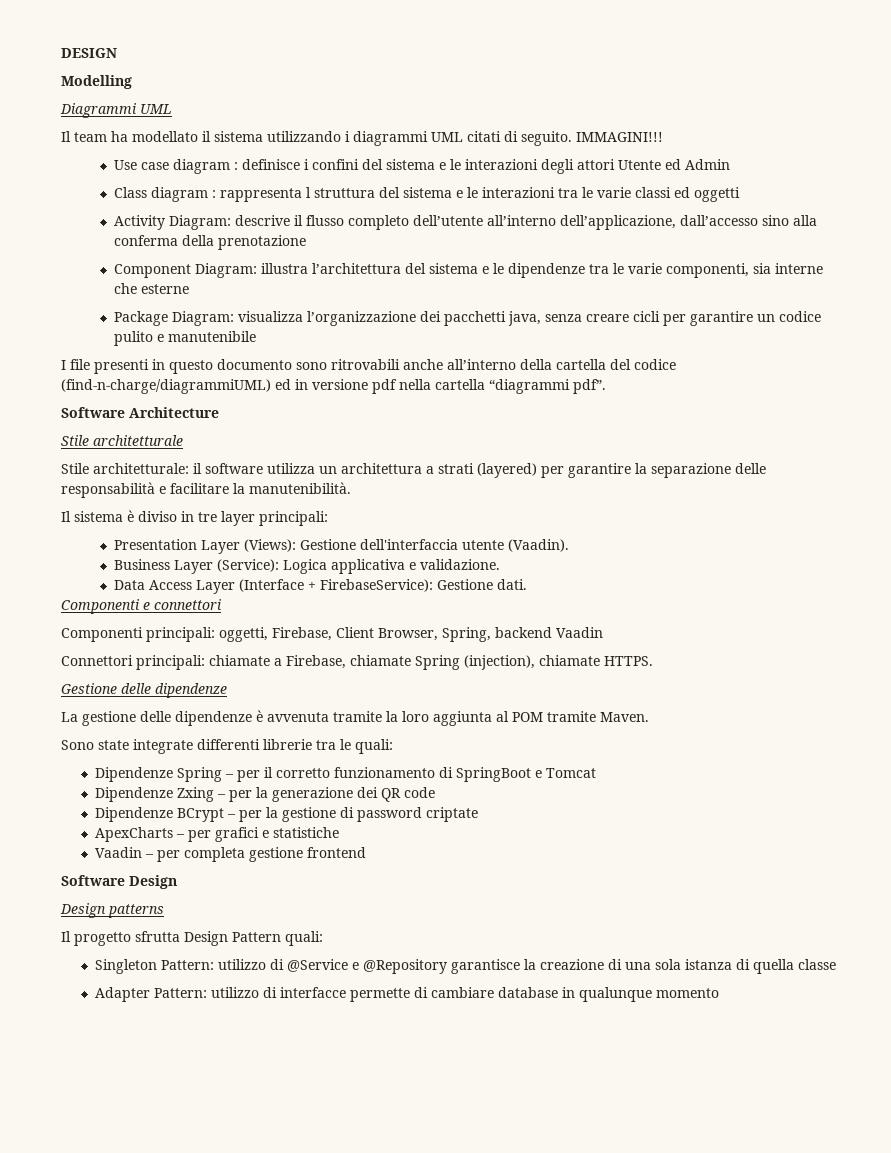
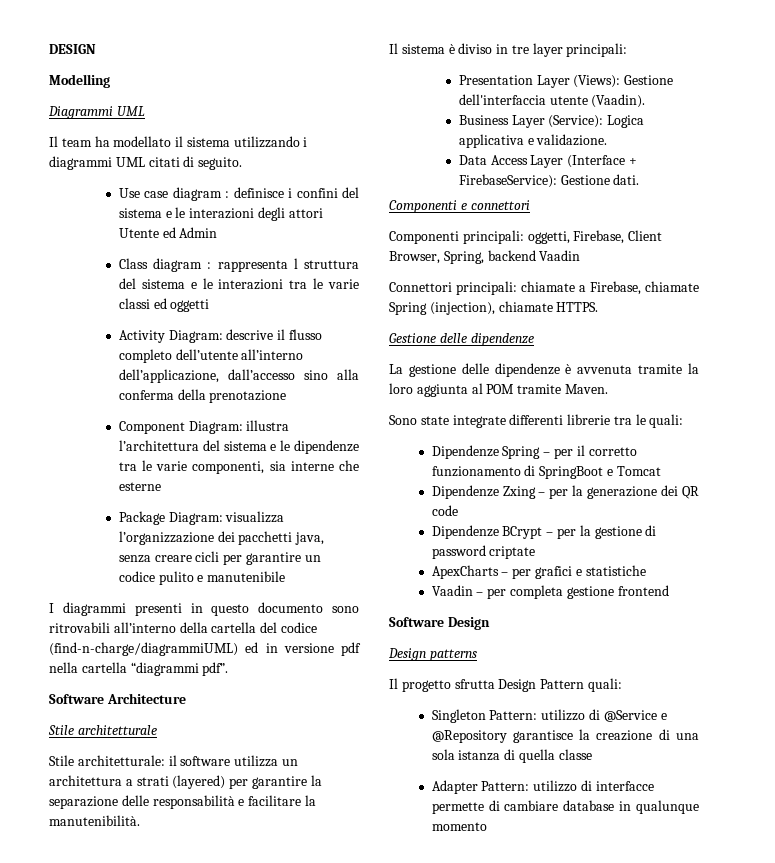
- IMMAGINI!!!
- I file presenti in questo documento sono ritrovabili anche all’interno della cartella del codice (find-n-charge/diagrammiUML) ed in versione pdf nella cartella “diagrammi pdf”.
+ I diagrammi presenti in questo documento sono ritrovabili all’interno della cartella del codice (find-n-charge/diagrammiUML) ed in versione pdf nella cartella “diagrammi pdf”.

